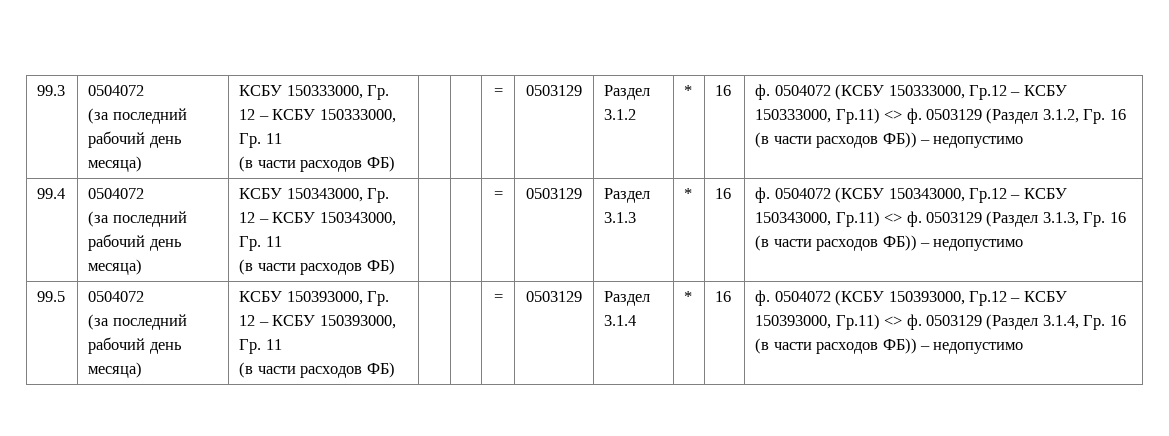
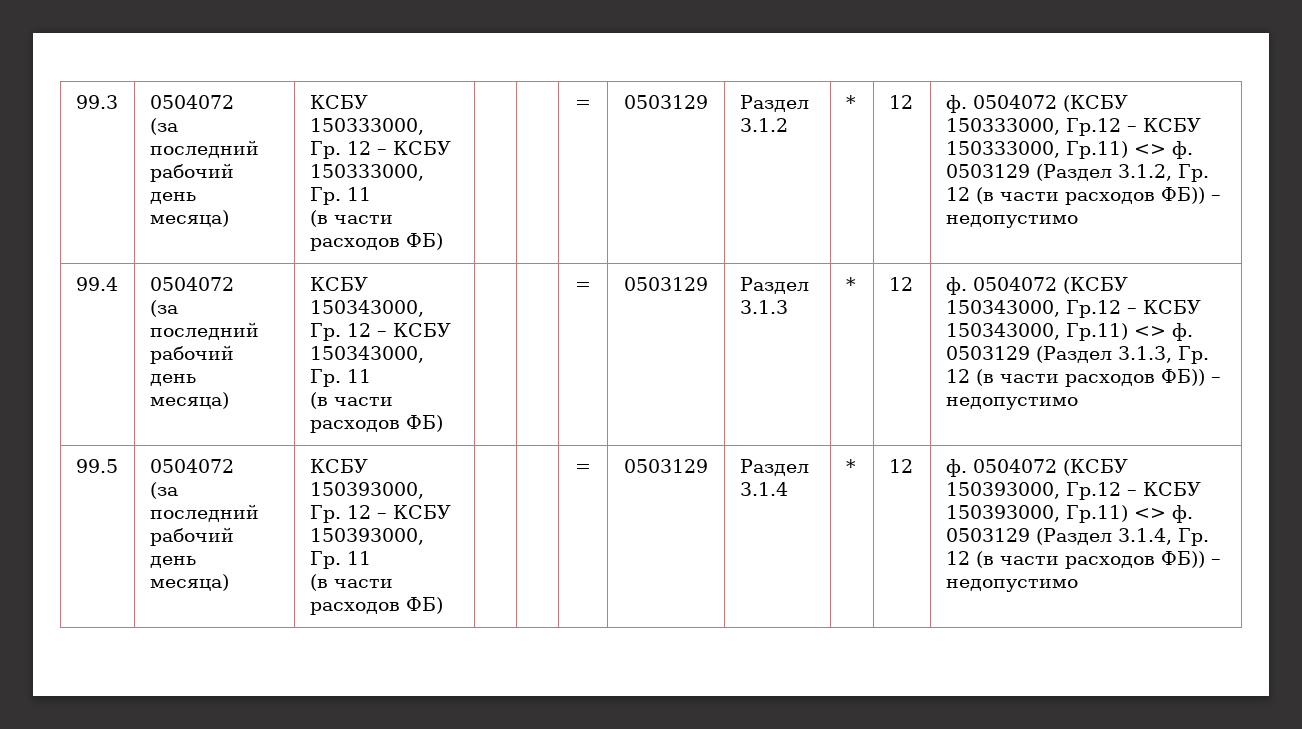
- Раздел 3.1.2 | * | 16
+ Раздел 3.1.2 | * | 12
- 0503129 (Раздел 3.1.2, Гр. 16 (в части расходов ФБ)) – недопустимо
+ 0503129 (Раздел 3.1.2, Гр. 12 (в части расходов ФБ)) – недопустимо
- Раздел 3.1.3 | * | 16
+ Раздел 3.1.3 | * | 12
- 0503129 (Раздел 3.1.3, Гр. 16 (в части расходов ФБ)) – недопустимо
+ 0503129 (Раздел 3.1.3, Гр. 12 (в части расходов ФБ)) – недопустимо
- Раздел 3.1.4 | * | 16
+ Раздел 3.1.4 | * | 12
- 0503129 (Раздел 3.1.4, Гр. 16 (в части расходов ФБ)) – недопустимо
+ 0503129 (Раздел 3.1.4, Гр. 12 (в части расходов ФБ)) – недопустимо

